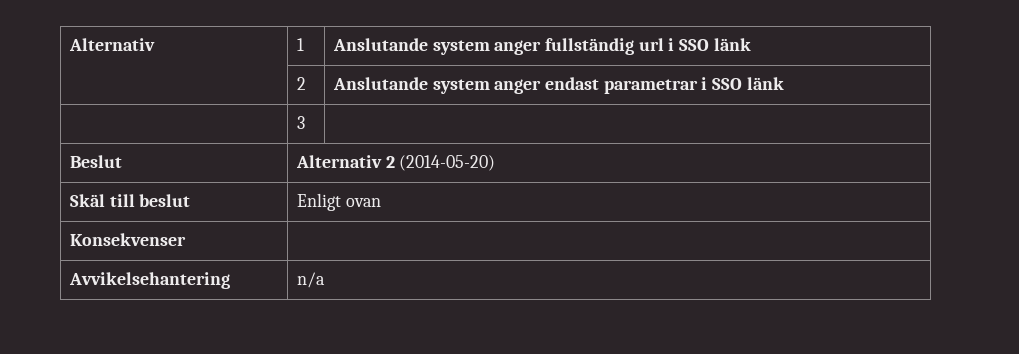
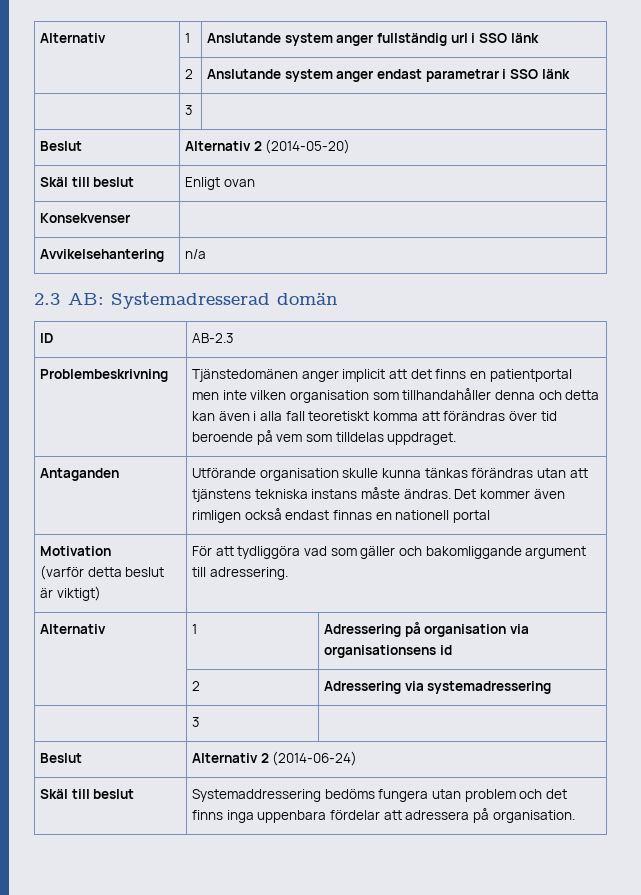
+ 2.3 AB: Systemadresserad domän
+ ID | AB-2.3
+ Problembeskrivning | Tjänstedomänen anger implicit att det finns en patientportal men inte vilken organisation som tillhandahåller denna och detta kan även i alla fall teoretiskt komma att förändras över tid beroende på vem som tilldelas uppdraget.
+ Antaganden | Utförande organisation skulle kunna tänkas förändras utan att tjänstens tekniska instans måste ändras. Det kommer även rimligen också endast finnas en nationell portal
+ Motivation
+ (varför detta beslut är viktigt) | För att tydliggöra vad som gäller och bakomliggande argument till adressering.
+ Alternativ | 1 | Adressering på organisation via organisationsens id
+ | 2 | Adressering via systemadressering
+ | 3 |
+ Beslut | Alternativ 2 (2014-06-24)
+ Skäl till beslut | Systemaddressering bedöms fungera utan problem och det finns inga uppenbara fördelar att adressera på organisation.

